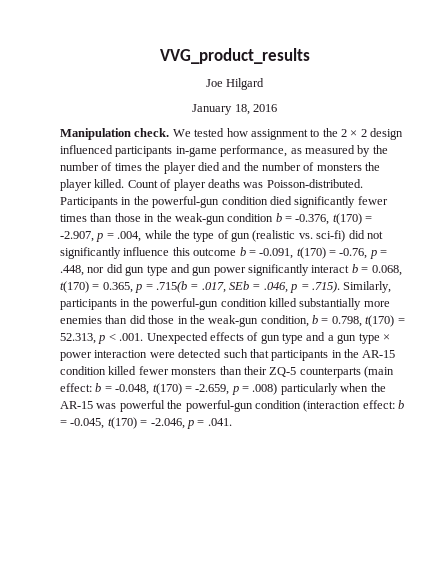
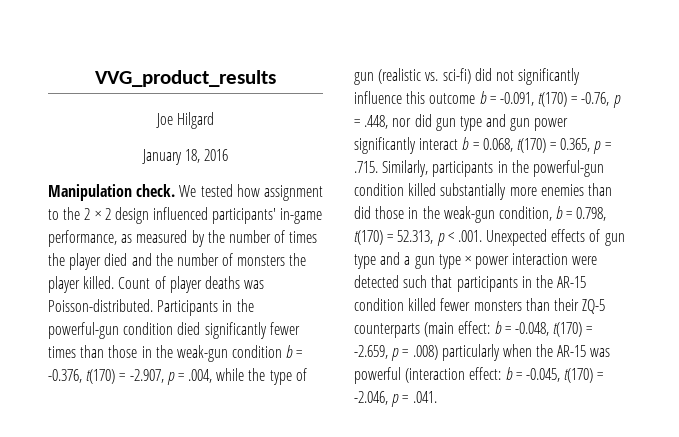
- We tested how assignment to the 2 × 2 design influenced participants in-game performance, as measured by the number of times the player died and the number of monsters the player killed.
+ We tested how assignment to the 2 × 2 design influenced participants' in-game performance, as measured by the number of times the player died and the number of monsters the player killed.
- Participants in the powerful-gun condition died significantly fewer times than those in the weak-gun condition b = -0.376, t(170) = -2.907, p = .004, while the type of gun (realistic vs. sci-fi) did not significantly influence this outcome b = -0.091, t(170) = -0.76, p = .448, nor did gun type and gun power significantly interact b = 0.068, t(170) = 0.365, p = .715(b = .017, SEb = .046, p = .715). Similarly, participants in the powerful-gun condition killed substantially more enemies than did those in the weak-gun condition, b = 0.798, t(170) = 52.313, p < .001. Unexpected effects of gun type and a gun type × power interaction were detected such that participants in the AR-15 condition killed fewer monsters than their ZQ-5 counterparts (main effect:
+ Participants in the powerful-gun condition died significantly fewer times than those in the weak-gun condition b = -0.376, t(170) = -2.907, p = .004, while the type of gun (realistic vs. sci-fi) did not significantly influence this outcome b = -0.091, t(170) = -0.76, p = .448, nor did gun type and gun power significantly interact b = 0.068, t(170) = 0.365, p = .715. Similarly, participants in the powerful-gun condition killed substantially more enemies than did those in the weak-gun condition, b = 0.798, t(170) = 52.313, p < .001. Unexpected effects of gun type and a gun type × power interaction were detected such that participants in the AR-15 condition killed fewer monsters than their ZQ-5 counterparts (main effect:
- b = -0.048, t(170) = -2.659, p = .008) particularly when the AR-15 was powerful the powerful-gun condition (interaction effect:
+ b = -0.048, t(170) = -2.659, p = .008) particularly when the AR-15 was powerful (interaction effect:

